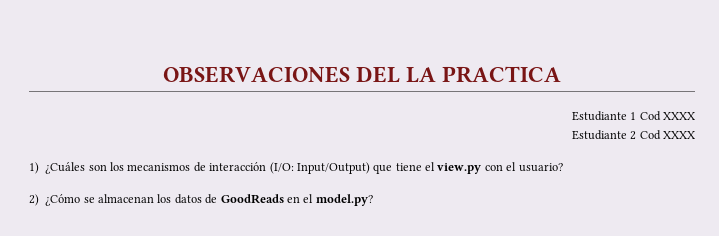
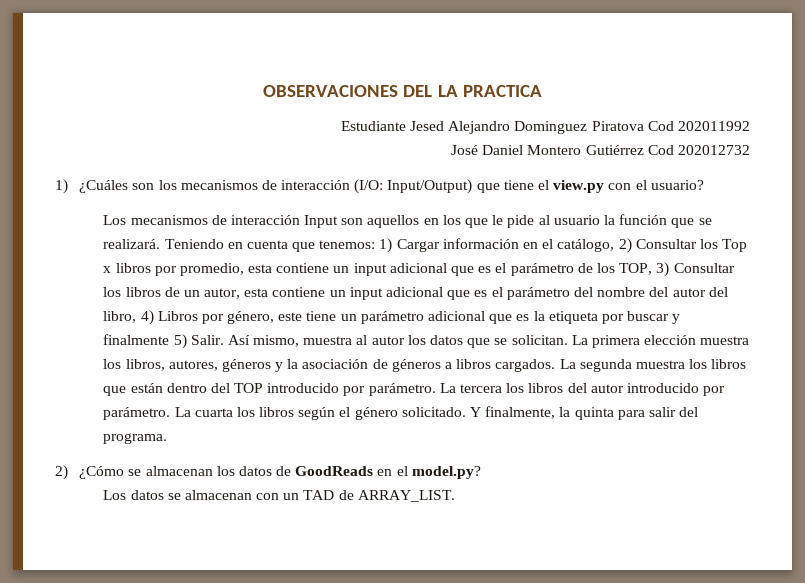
- Estudiante 1 Cod XXXX
- Estudiante 2 Cod XXXX
+ Estudiante Jesed Alejandro Dominguez Piratova Cod 202011992
+ José Daniel Montero Gutiérrez Cod 202012732
+ Los mecanismos de interacción Input son aquellos en los que le pide al usuario la función que se realizará. Teniendo en cuenta que tenemos: 1) Cargar información en el catálogo, 2) Consultar los Top x libros por promedio, esta contiene un input adicional que es el parámetro de los TOP, 3) Consultar los libros de un autor, esta contiene un input adicional que es el parámetro del nombre del autor del libro, 4) Libros por género, este tiene un parámetro adicional que es la etiqueta por buscar y finalmente 5) Salir. Así mismo, muestra al autor los datos que se solicitan. La primera elección muestra los libros, autores, géneros y la asociación de géneros a libros cargados. La segunda muestra los libros que están dentro del TOP introducido por parámetro. La tercera los libros del autor introducido por parámetro. La cuarta los libros según el género solicitado. Y finalmente, la quinta para salir del programa.
+ Los datos se almacenan con un TAD de ARRAY_LIST.

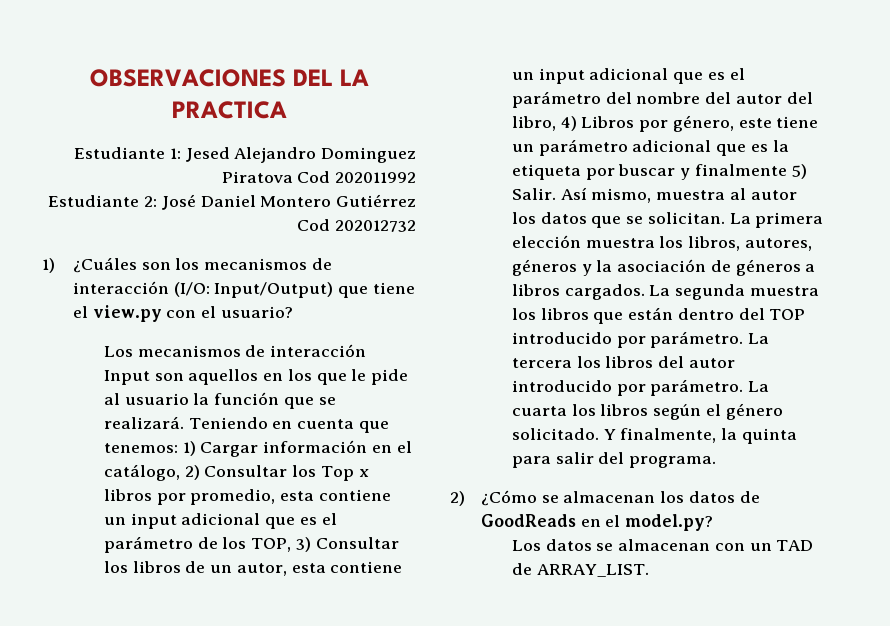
- Estudiante Jesed Alejandro Dominguez Piratova Cod 202011992
+ Estudiante 1: Jesed Alejandro Dominguez Piratova Cod 202011992
- José Daniel Montero Gutiérrez Cod 202012732
+ Estudiante 2: José Daniel Montero Gutiérrez Cod 202012732

